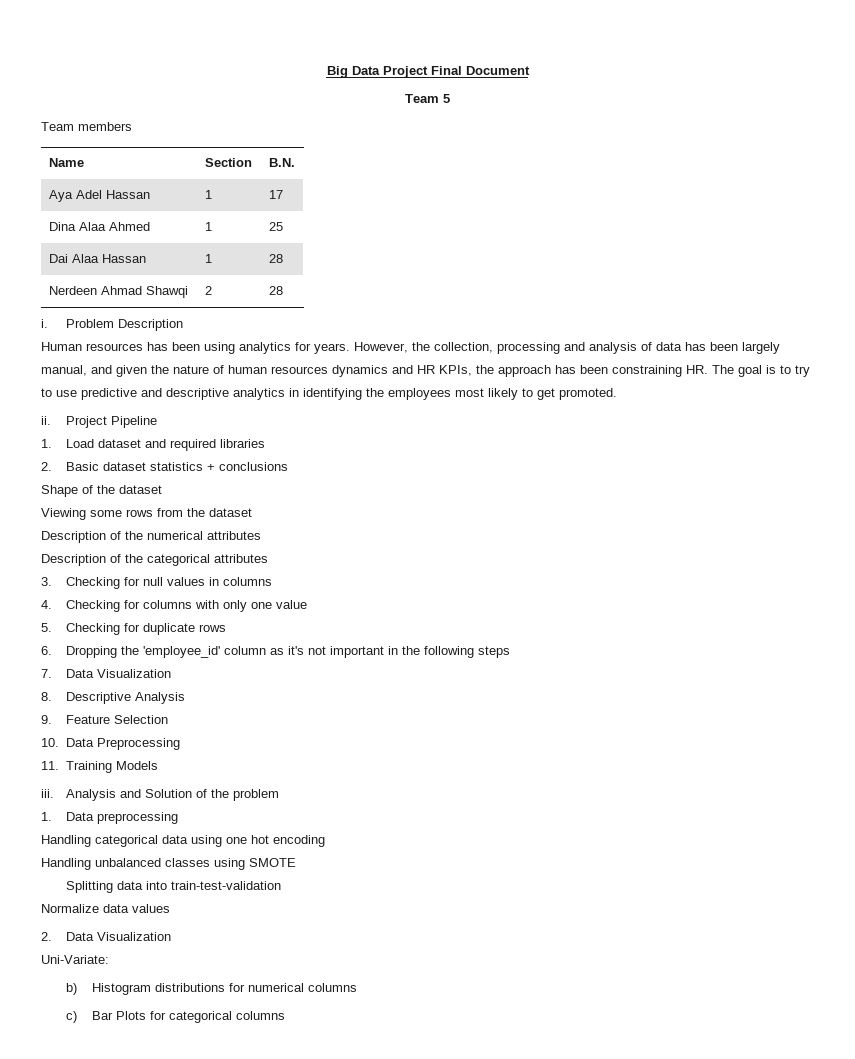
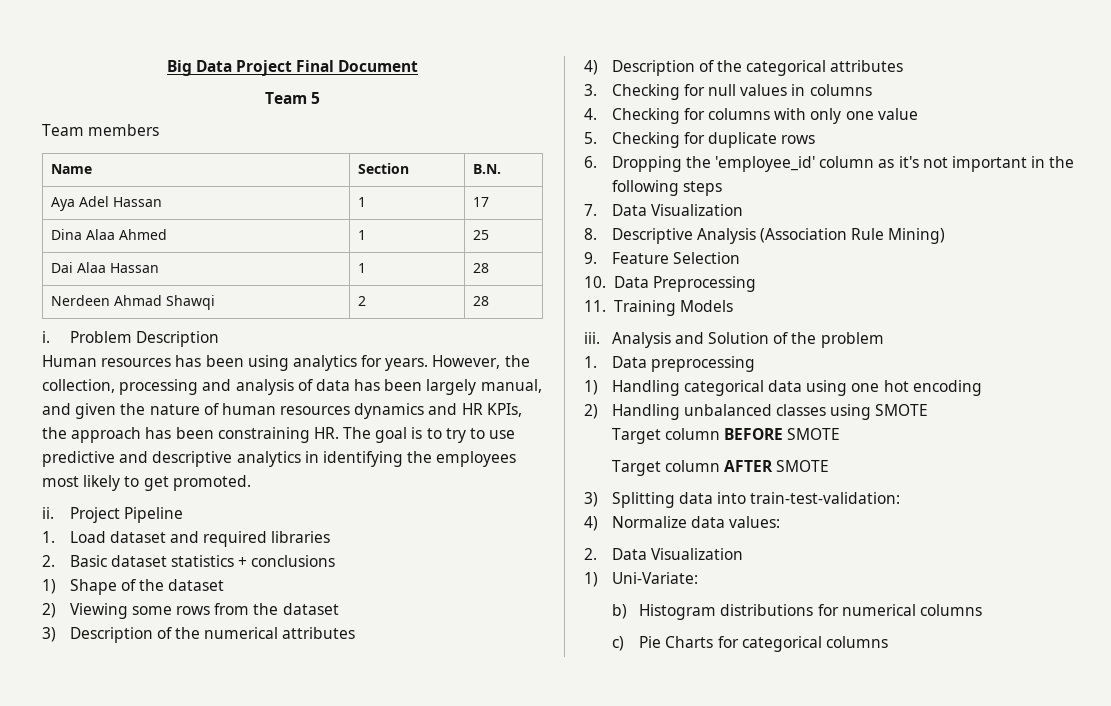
- Shape of the dataset
+ 1) Shape of the dataset
- Viewing some rows from the dataset
+ 2) Viewing some rows from the dataset
- Description of the numerical attributes
+ 3) Description of the numerical attributes
- Description of the categorical attributes
+ 4) Description of the categorical attributes
- 8. Descriptive Analysis
+ 8. Descriptive Analysis (Association Rule Mining)
- Handling categorical data using one hot encoding
+ 1) Handling categorical data using one hot encoding
- Handling unbalanced classes using SMOTE
+ 2) Handling unbalanced classes using SMOTE
- Splitting data into train-test-validation
- Normalize data values
+ Target column BEFORE SMOTE
+ Target column AFTER SMOTE
+ 3) Splitting data into train-test-validation:
+ 4) Normalize data values:
- Uni-Variate:
+ 1) Uni-Variate:
- c) Bar Plots for categorical columns
+ c) Pie Charts for categorical columns

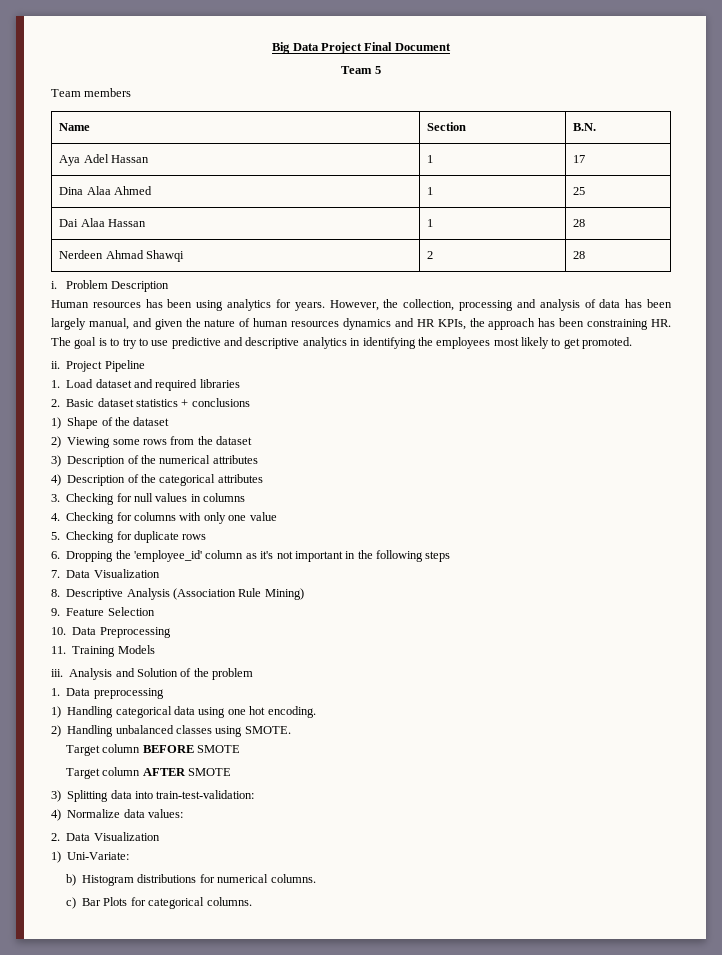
- 1) Handling categorical data using one hot encoding
+ 1) Handling categorical data using one hot encoding.
- 2) Handling unbalanced classes using SMOTE
+ 2) Handling unbalanced classes using SMOTE.
- b) Histogram distributions for numerical columns
+ b) Histogram distributions for numerical columns.
- c) Pie Charts for categorical columns
+ c) Bar Plots for categorical columns.

